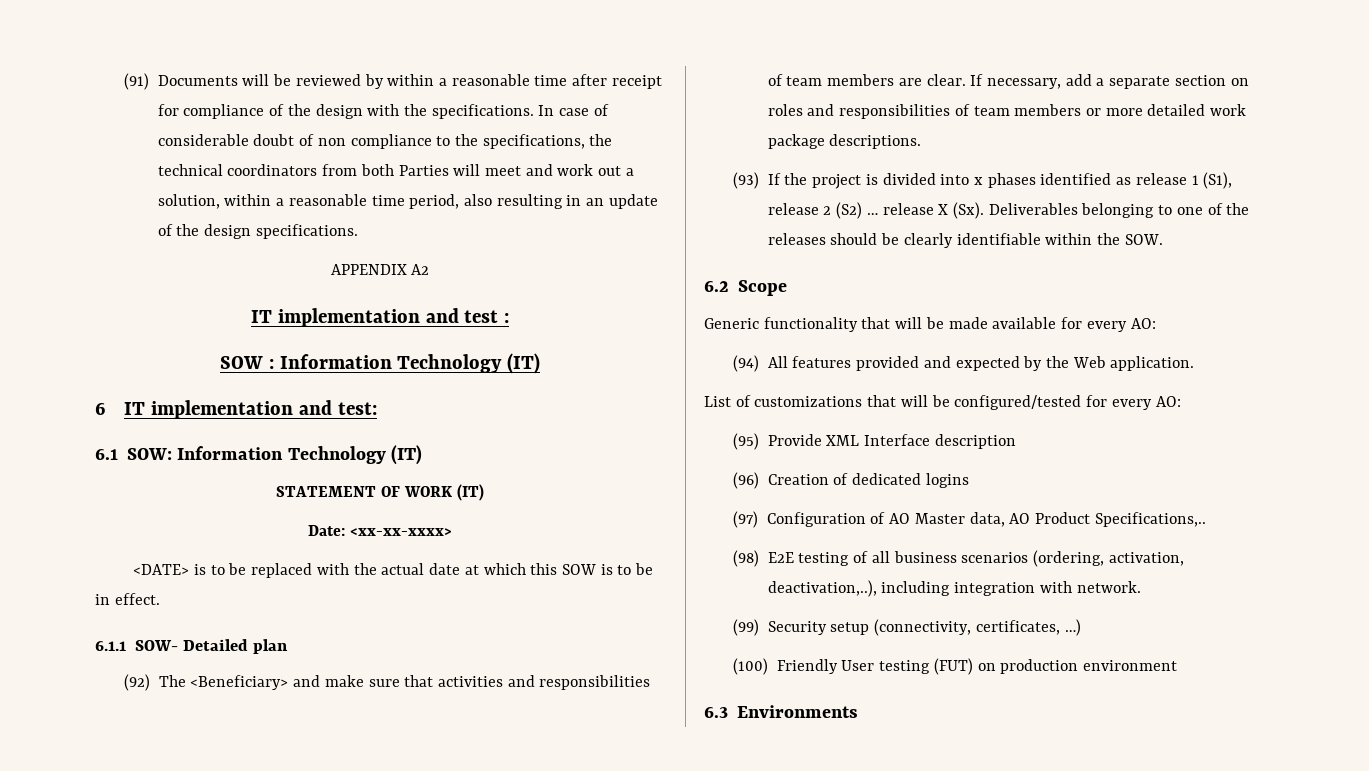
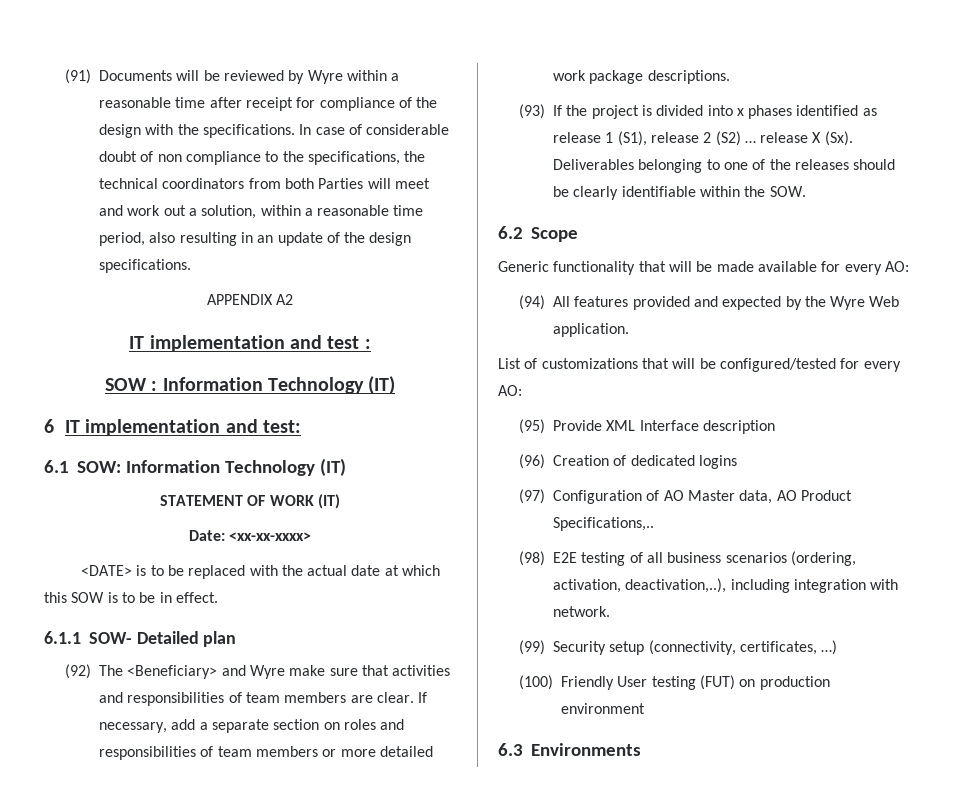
- (91) Documents will be reviewed by within a reasonable time after receipt for compliance of the design with the specifications.
+ (91) Documents will be reviewed by Wyre within a reasonable time after receipt for compliance of the design with the specifications.
- (92) The <Beneficiary> and make sure that activities and responsibilities of team members are clear.
+ (92) The <Beneficiary> and Wyre make sure that activities and responsibilities of team members are clear.
- (94) All features provided and expected by the Web application.
+ (94) All features provided and expected by the Wyre Web application.

